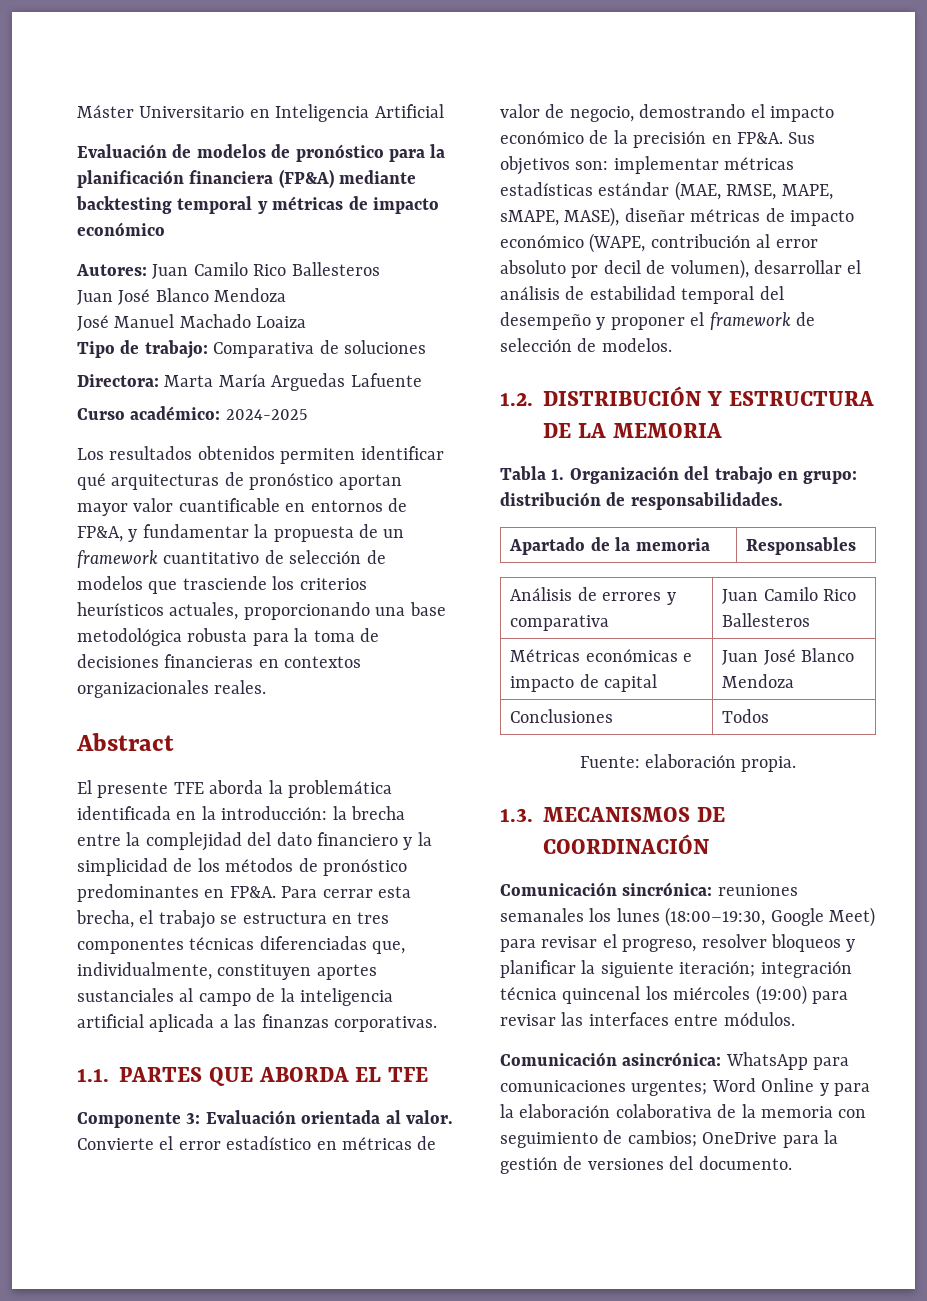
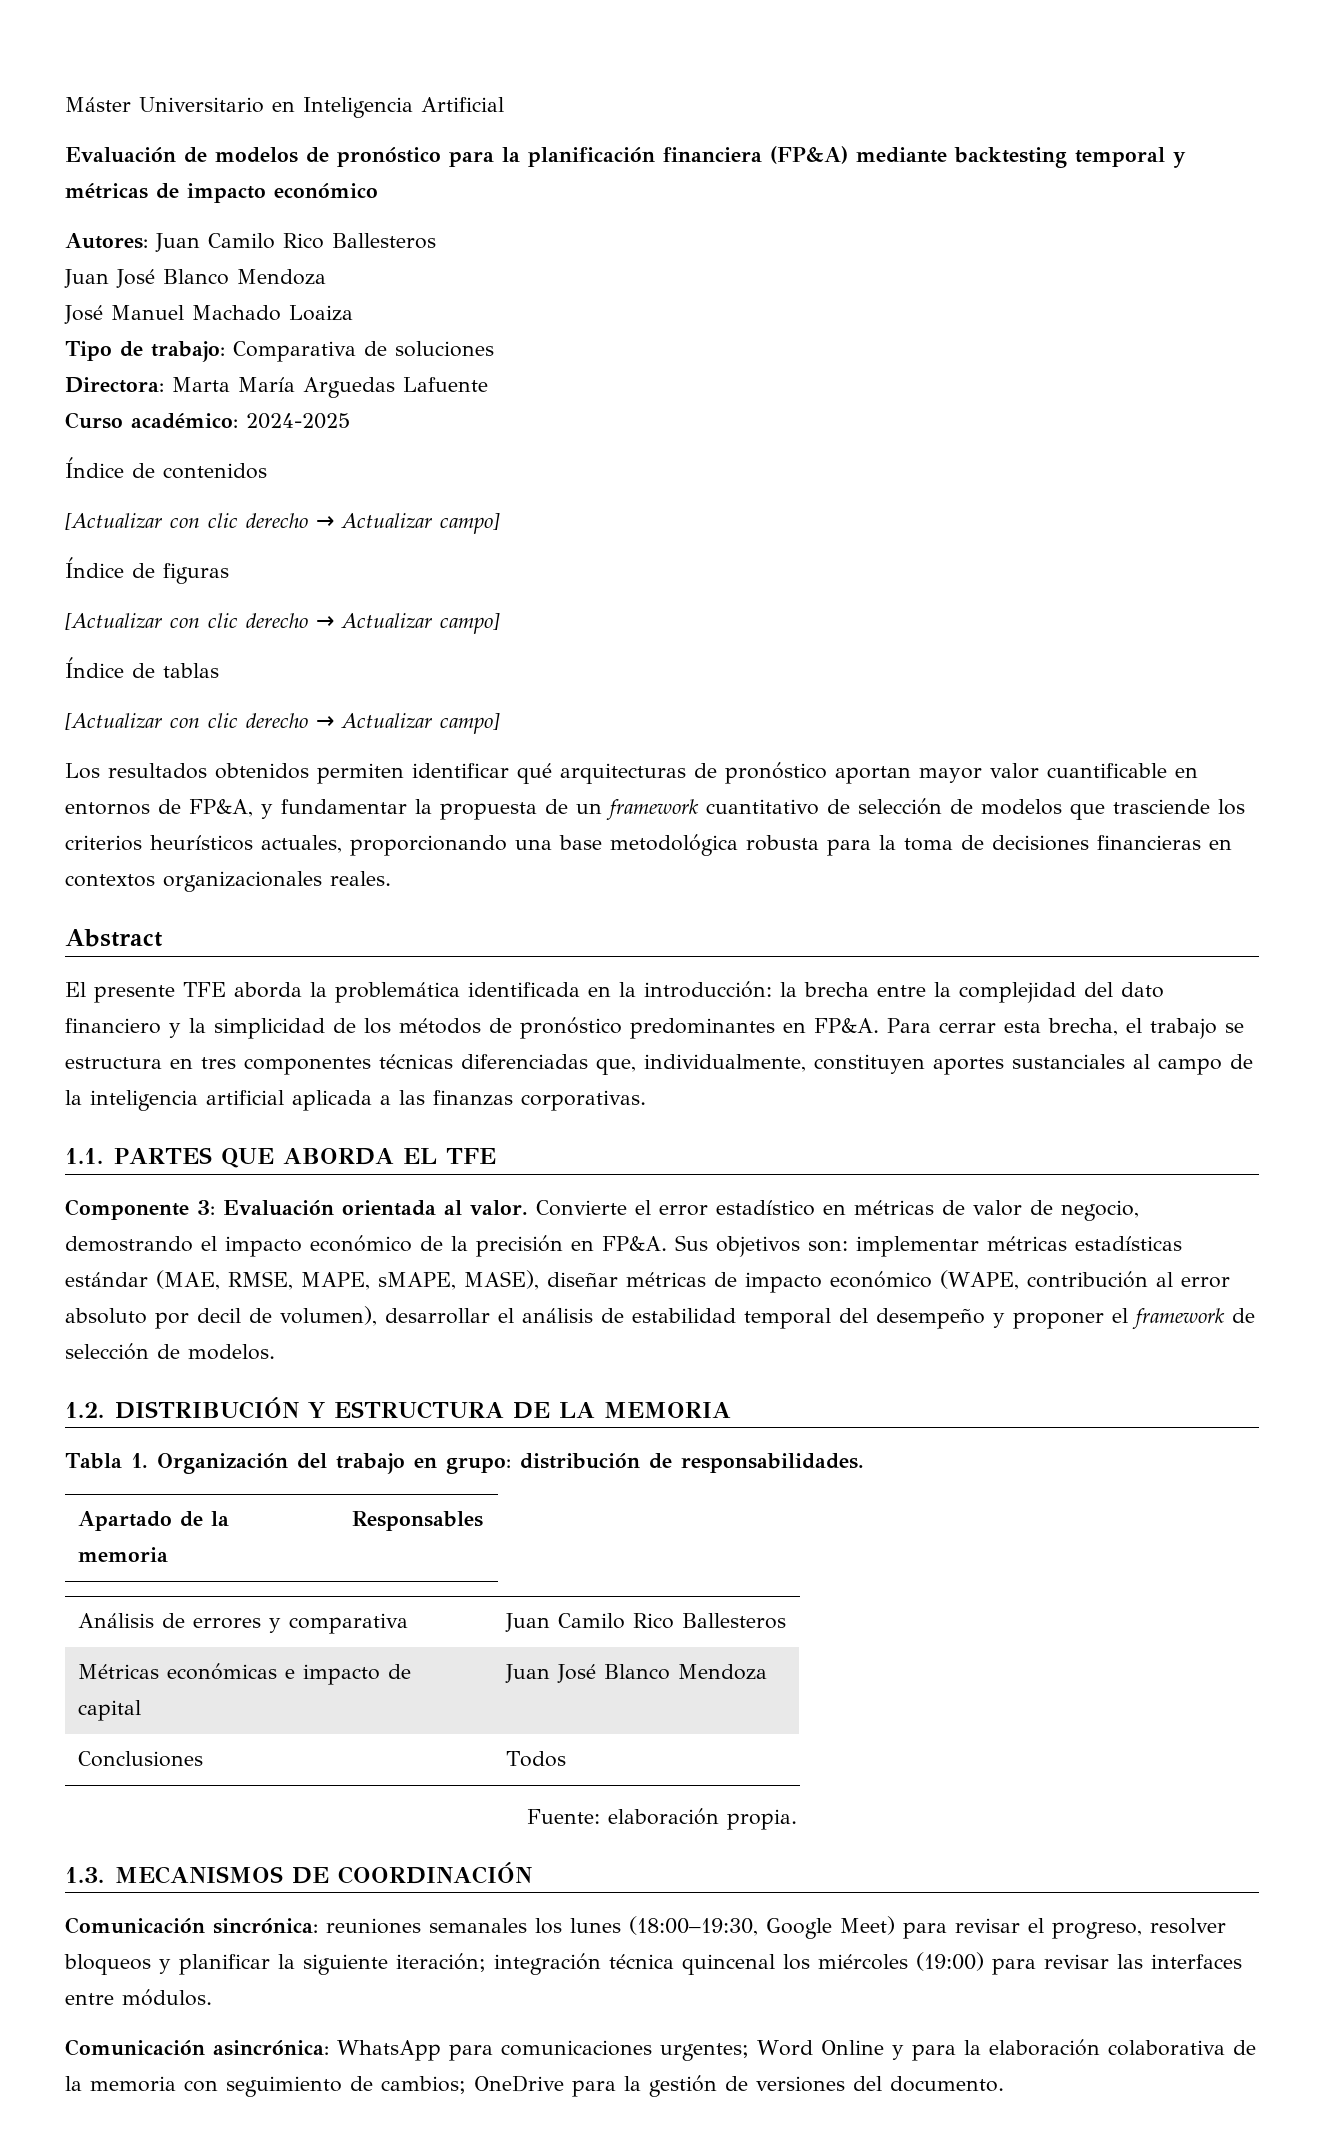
+ Índice de contenidos
+ [Actualizar con clic derecho → Actualizar campo]
+ Índice de figuras
+ [Actualizar con clic derecho → Actualizar campo]
+ Índice de tablas
+ [Actualizar con clic derecho → Actualizar campo]

